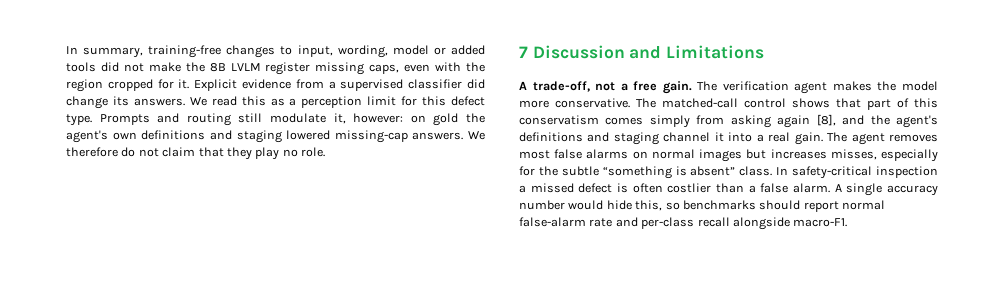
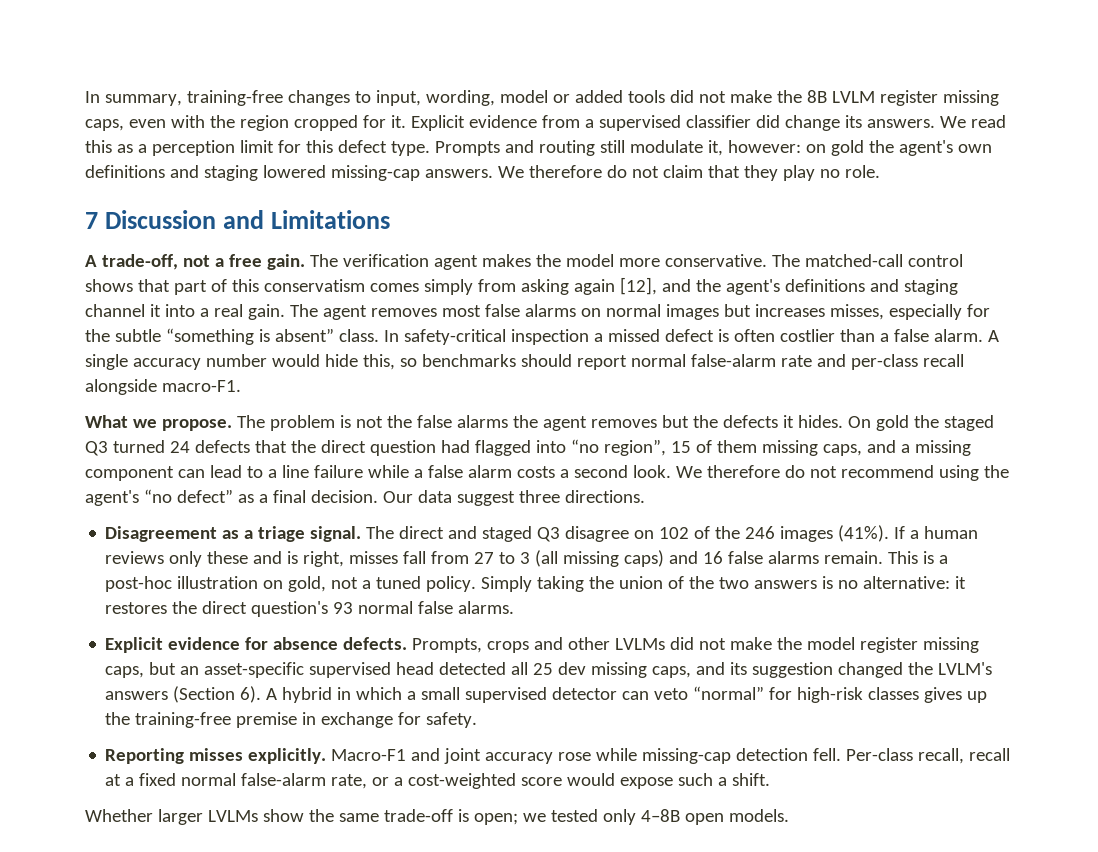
- The matched-call control shows that part of this conservatism comes simply from asking again [8], and the agent's definitions and staging channel it into a real gain.
+ The matched-call control shows that part of this conservatism comes simply from asking again [12], and the agent's definitions and staging channel it into a real gain.
+ What we propose. The problem is not the false alarms the agent removes but the defects it hides. On gold the staged Q3 turned 24 defects that the direct question had flagged into “no region”, 15 of them missing caps, and a missing component can lead to a line failure while a false alarm costs a second look. We therefore do not recommend using the agent's “no defect” as a final decision. Our data suggest three directions.
+ Disagreement as a triage signal. The direct and staged Q3 disagree on 102 of the 246 images (41%). If a human reviews only these and is right, misses fall from 27 to 3 (all missing caps) and 16 false alarms remain. This is a post-hoc illustration on gold, not a tuned policy. Simply taking the union of the two answers is no alternative: it restores the direct question's 93 normal false alarms.
+ Explicit evidence for absence defects. Prompts, crops and other LVLMs did not make the model register missing caps, but an asset-specific supervised head detected all 25 dev missing caps, and its suggestion changed the LVLM's answers (Section 6). A hybrid in which a small supervised detector can veto “normal” for high-risk classes gives up the training-free premise in exchange for safety.
+ Reporting misses explicitly. Macro-F1 and joint accuracy rose while missing-cap detection fell. Per-class recall, recall at a fixed normal false-alarm rate, or a cost-weighted score would expose such a shift.
+ Whether larger LVLMs show the same trade-off is open; we tested only 4–8B open models.

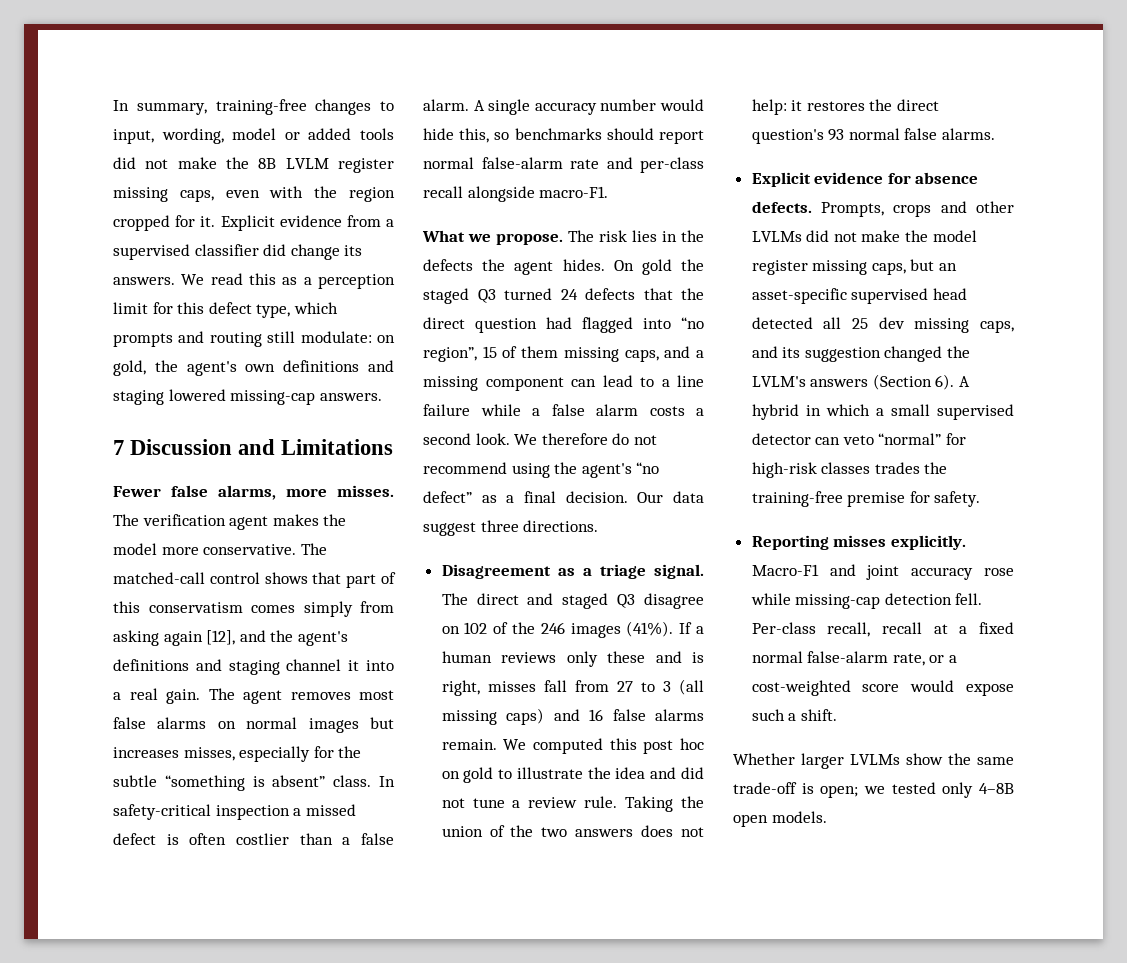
- We read this as a perception limit for this defect type. Prompts and routing still modulate it, however: on gold the agent's own definitions and staging lowered missing-cap answers. We therefore do not claim that they play no role.
+ We read this as a perception limit for this defect type, which prompts and routing still modulate: on gold, the agent's own definitions and staging lowered missing-cap answers.
  7 Discussion and Limitations
- A trade-off, not a free gain.
+ Fewer false alarms, more misses.
- The problem is not the false alarms the agent removes but the defects it hides.
+ The risk lies in the defects the agent hides.
- This is a post-hoc illustration on gold, not a tuned policy. Simply taking the union of the two answers is no alternative: it restores the direct question's 93 normal false alarms.
+ We computed this post hoc on gold to illustrate the idea and did not tune a review rule. Taking the union of the two answers does not help: it restores the direct question's 93 normal false alarms.
- A hybrid in which a small supervised detector can veto “normal” for high-risk classes gives up the training-free premise in exchange for safety.
+ A hybrid in which a small supervised detector can veto “normal” for high-risk classes trades the training-free premise for safety.

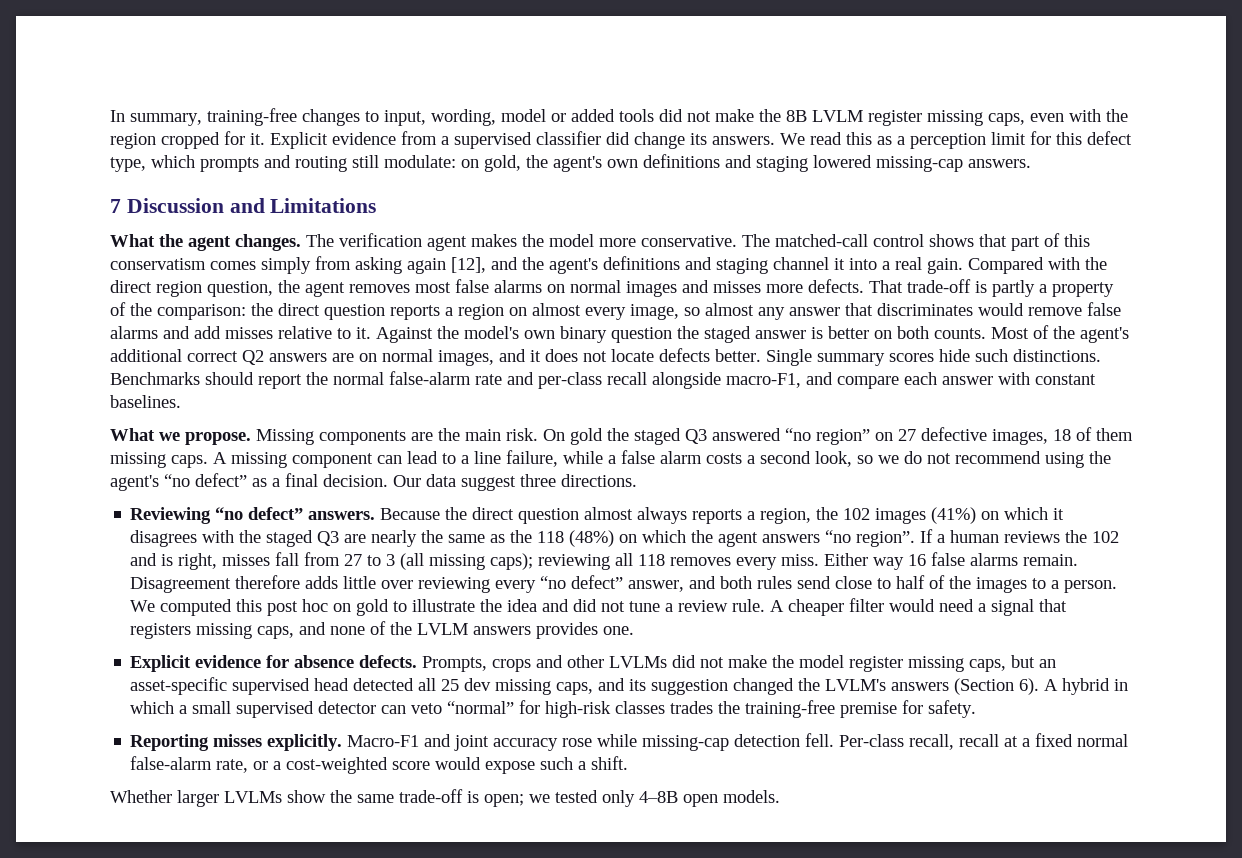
- Fewer false alarms, more misses.
+ What the agent changes.
- The agent removes most false alarms on normal images but increases misses, especially for the subtle “something is absent” class. In safety-critical inspection a missed defect is often costlier than a false alarm. A single accuracy number would hide this, so benchmarks should report normal false-alarm rate and per-class recall alongside macro-F1.
- What we propose. The risk lies in the defects the agent hides.
+ Compared with the direct region question, the agent removes most false alarms on normal images and misses more defects. That trade-off is partly a property of the comparison: the direct question reports a region on almost every image, so almost any answer that discriminates would remove false alarms and add misses relative to it. Against the model's own binary question the staged answer is better on both counts. Most of the agent's additional correct Q2 answers are on normal images, and it does not locate defects better. Single summary scores hide such distinctions. Benchmarks should report the normal false-alarm rate and per-class recall alongside macro-F1, and compare each answer with constant baselines.
+ What we propose. Missing components are the main risk.
- On gold the staged Q3 turned 24 defects that the direct question had flagged into “no region”, 15 of them missing caps, and a missing component can lead to a line failure while a false alarm costs a second look. We therefore do not recommend using the agent's “no defect” as a final decision.
+ On gold the staged Q3 answered “no region” on 27 defective images, 18 of them missing caps. A missing component can lead to a line failure, while a false alarm costs a second look, so we do not recommend using the agent's “no defect” as a final decision.
- Disagreement as a triage signal. The direct and staged Q3 disagree on 102 of the 246 images (41%).
+ Reviewing “no defect” answers. Because the direct question almost always reports a region, the 102 images (41%) on which it disagrees with the staged Q3 are nearly the same as the 118 (48%) on which the agent answers “no region”.
- If a human reviews only these and is right, misses fall from 27 to 3 (all missing caps) and 16 false alarms remain.
+ If a human reviews the 102 and is right, misses fall from 27 to 3 (all missing caps); reviewing all 118 removes every miss. Either way 16 false alarms remain. Disagreement therefore adds little over reviewing every “no defect” answer, and both rules send close to half of the images to a person.
- Taking the union of the two answers does not help: it restores the direct question's 93 normal false alarms.
+ A cheaper filter would need a signal that registers missing caps, and none of the LVLM answers provides one.

